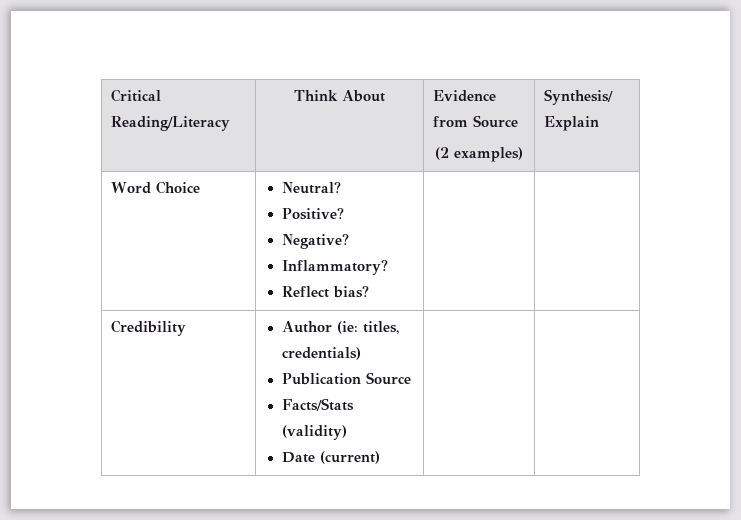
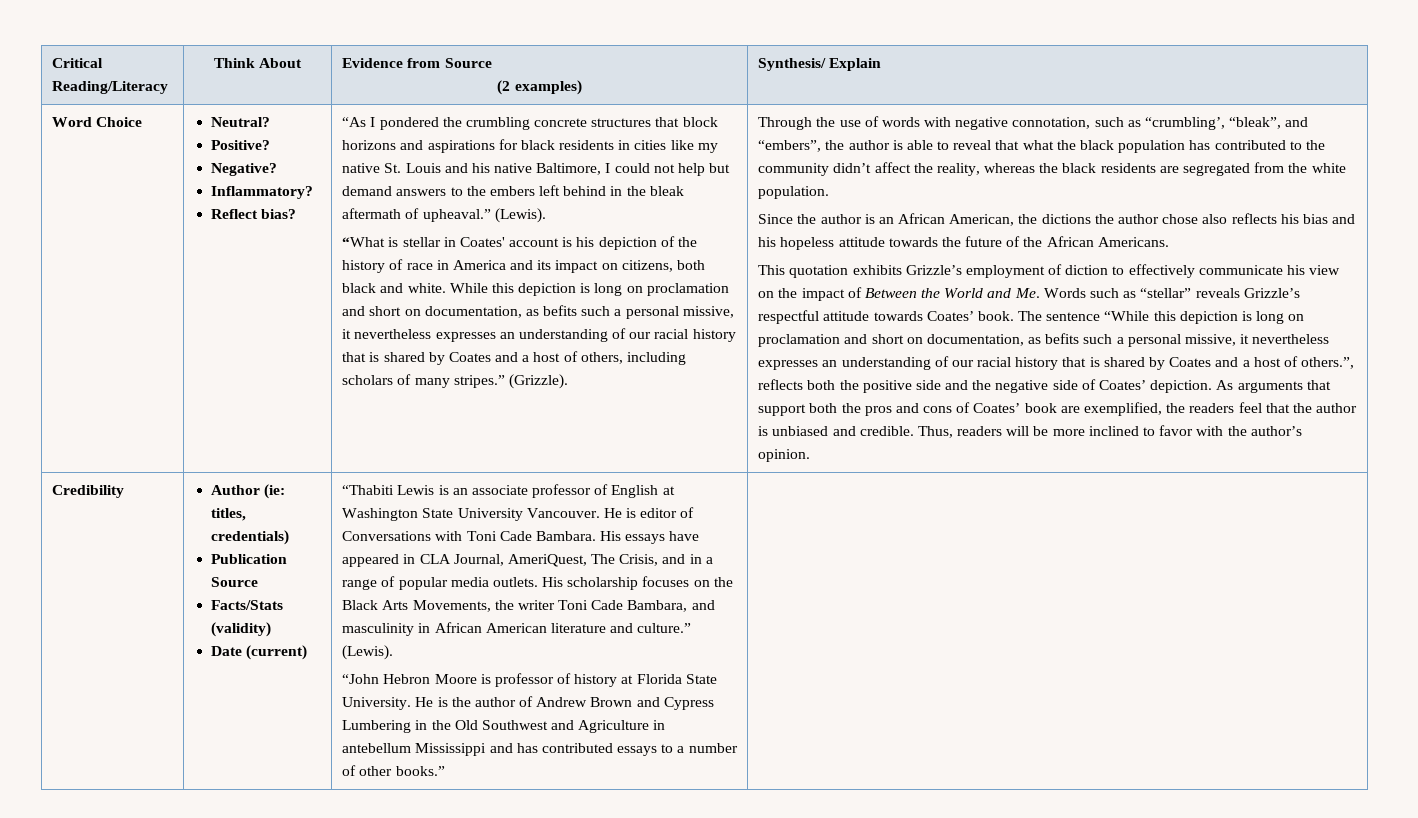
+ “As I pondered the crumbling concrete structures that block horizons and aspirations for black residents in cities like my native St. Louis and his native Baltimore, I could not help but demand answers to the embers left behind in the bleak aftermath of upheaval.” (Lewis).
+ “What is stellar in Coates' account is his depiction of the history of race in America and its impact on citizens, both black and white. While this depiction is long on proclamation and short on documentation, as befits such a personal missive, it nevertheless expresses an understanding of our racial history that is shared by Coates and a host of others, including scholars of many stripes.” (Grizzle). | Through the use of words with negative connotation, such as “crumbling’, “bleak”, and “embers”, the author is able to reveal that what the black population has contributed to the community didn’t affect the reality, whereas the black residents are segregated from the white population.
+ Since the author is an African American, the dictions the author chose also reflects his bias and his hopeless attitude towards the future of the African Americans.
+ This quotation exhibits Grizzle’s employment of diction to effectively communicate his view on the impact of Between the World and Me. Words such as “stellar” reveals Grizzle’s respectful attitude towards Coates’ book. The sentence “While this depiction is long on proclamation and short on documentation, as befits such a personal missive, it nevertheless expresses an understanding of our racial history that is shared by Coates and a host of others.”, reflects both the positive side and the negative side of Coates’ depiction. As arguments that support both the pros and cons of Coates’ book are exemplified, the readers feel that the author is unbiased and credible. Thus, readers will be more inclined to favor with the author’s opinion.
+ “Thabiti Lewis is an associate professor of English at Washington State University Vancouver. He is editor of Conversations with Toni Cade Bambara. His essays have appeared in CLA Journal, AmeriQuest, The Crisis, and in a range of popular media outlets. His scholarship focuses on the Black Arts Movements, the writer Toni Cade Bambara, and masculinity in African American literature and culture.” (Lewis).
+ “John Hebron Moore is professor of history at Florida State University. He is the author of Andrew Brown and Cypress Lumbering in the Old Southwest and Agriculture in antebellum Mississippi and has contributed essays to a number of other books.”

